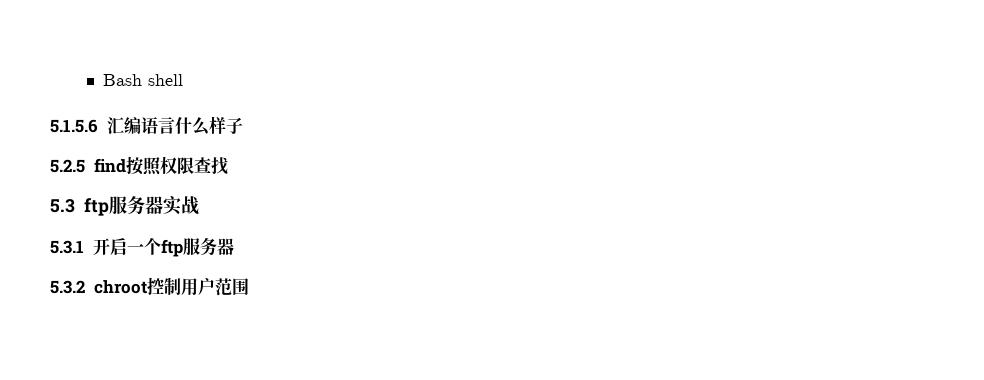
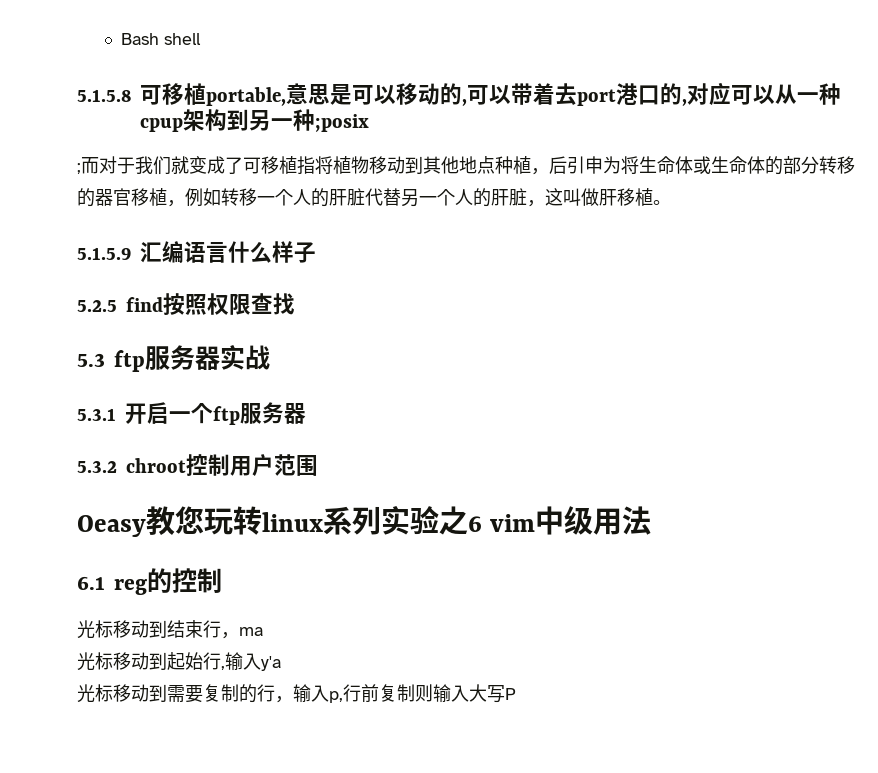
- 5.1.5.6汇编语言什么样子
+ 5.1.5.8可移植portable,意思是可以移动的,可以带着去port港口的,对应可以从一种cpup架构到另一种;posix
+ ;而对于我们就变成了可移植指将植物移动到其他地点种植，后引申为将生命体或生命体的部分转移的器官移植，例如转移一个人的肝脏代替另一个人的肝脏，这叫做肝移植。
+ 5.1.5.9汇编语言什么样子
+ Oeasy教您玩转linux系列实验之6 vim中级用法
+ 6.1 reg的控制
+ 光标移动到结束行，ma
+ 光标移动到起始行,输入y'a
+ 光标移动到需要复制的行，输入p,行前复制则输入大写P

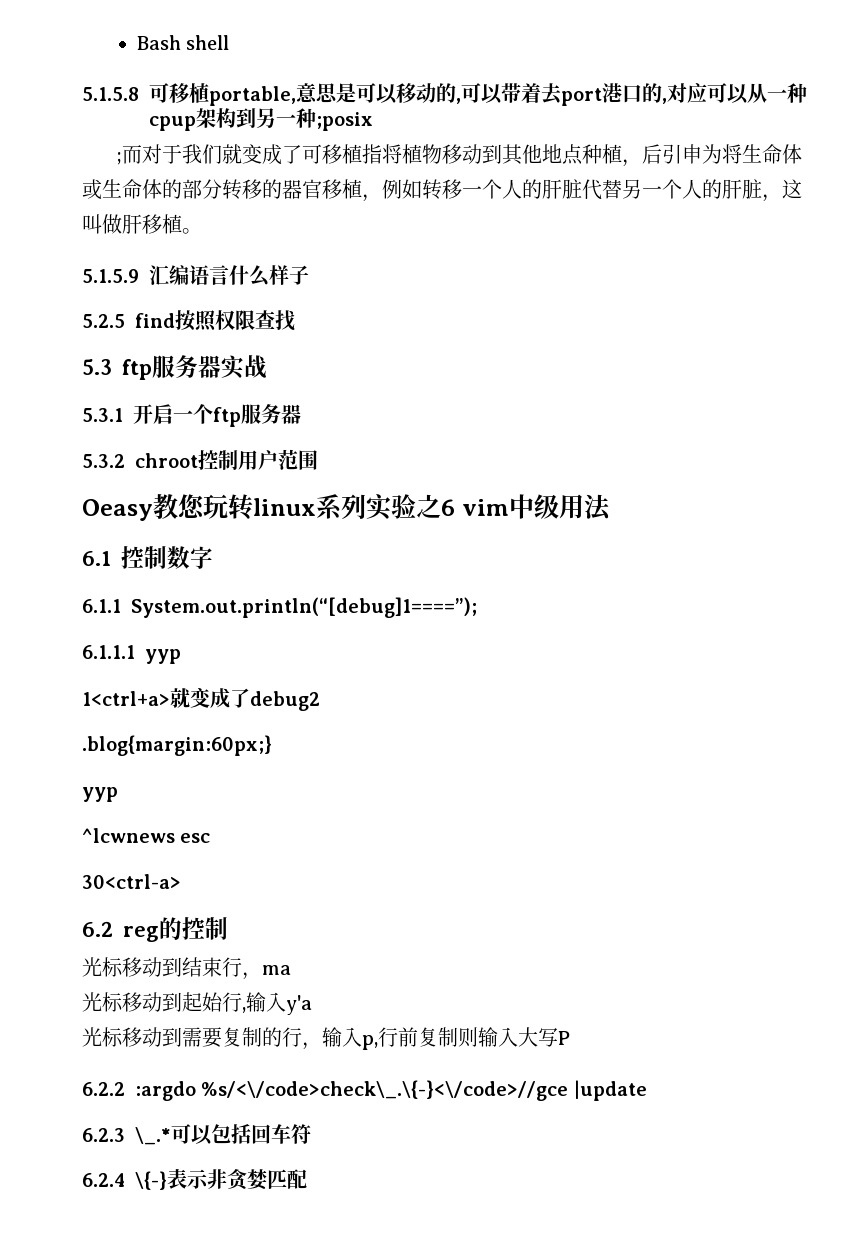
- 6.1 reg的控制
+ 6.1控制数字
+ 6.1.1 System.out.println(“[debug]1====”);
+ 6.1.1.1 yyp
+ 1<ctrl+a>就变成了debug2
+ .blog{margin:60px;}
+ yyp
+ ^lcwnews esc
+ 30<ctrl-a>
+ 6.2 reg的控制
+ 6.2.2 :argdo %s/<\/code>check\_.\{-}<\/code>//gce |update
+ 6.2.3 \_.*可以包括回车符
+ 6.2.4 \{-}表示非贪婪匹配

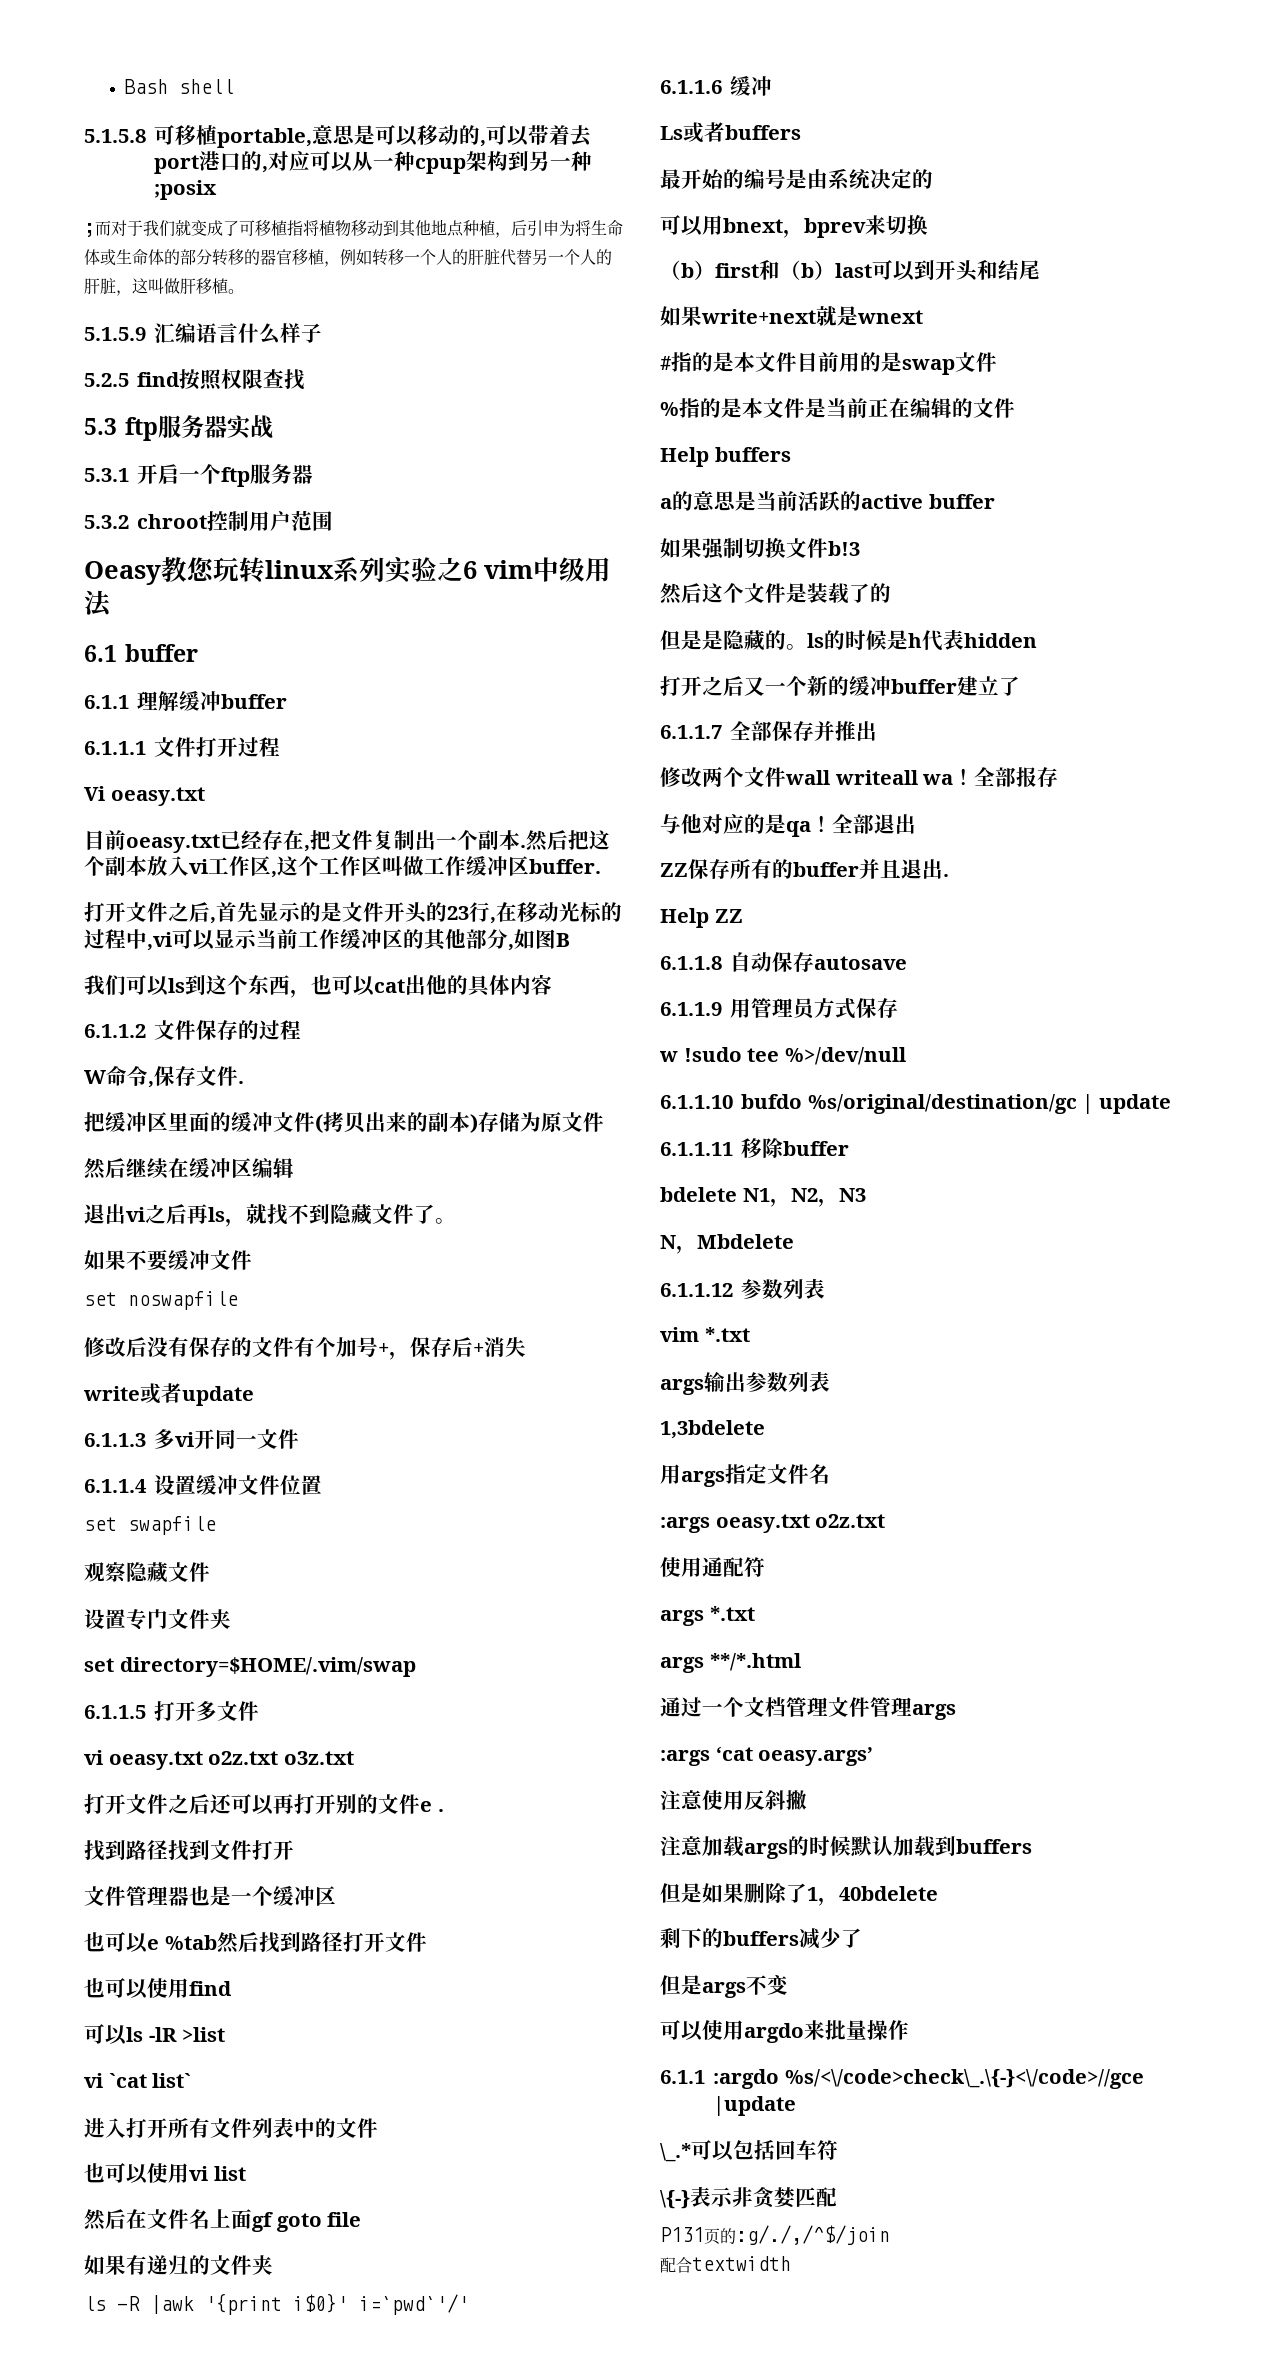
- 6.1控制数字
- 6.1.1 System.out.println(“[debug]1====”);
- 6.1.1.1 yyp
- 1<ctrl+a>就变成了debug2
- .blog{margin:60px;}
- yyp
- ^lcwnews esc
- 30<ctrl-a>
- 6.2 reg的控制
- 光标移动到结束行，ma
- 光标移动到起始行,输入y'a
- 光标移动到需要复制的行，输入p,行前复制则输入大写P
- 6.2.2 :argdo %s/<\/code>check\_.\{-}<\/code>//gce |update
+ 6.1 buffer
+ 6.1.1理解缓冲buffer
+ 6.1.1.1文件打开过程
+ Vi oeasy.txt
+ 目前oeasy.txt已经存在,把文件复制出一个副本.然后把这个副本放入vi工作区,这个工作区叫做工作缓冲区buffer.
+ 打开文件之后,首先显示的是文件开头的23行,在移动光标的过程中,vi可以显示当前工作缓冲区的其他部分,如图B
+ 我们可以ls到这个东西，也可以cat出他的具体内容
+ 6.1.1.2文件保存的过程
+ W命令,保存文件.
+ 把缓冲区里面的缓冲文件(拷贝出来的副本)存储为原文件
+ 然后继续在缓冲区编辑
+ 退出vi之后再ls，就找不到隐藏文件了。
+ 如果不要缓冲文件
+ set noswapfile
+ 修改后没有保存的文件有个加号+，保存后+消失
+ write或者update
+ 6.1.1.3多vi开同一文件
+ 6.1.1.4设置缓冲文件位置
+ set swapfile
+ 观察隐藏文件
+ 设置专门文件夹
+ set directory=$HOME/.vim/swap
+ 6.1.1.5打开多文件
+ vi oeasy.txt o2z.txt o3z.txt
+ 打开文件之后还可以再打开别的文件e .
+ 找到路径找到文件打开
+ 文件管理器也是一个缓冲区
+ 也可以e %tab然后找到路径打开文件
+ 也可以使用find
+ 可以ls -lR >list
+ vi `cat list`
+ 进入打开所有文件列表中的文件
+ 也可以使用vi list
+ 然后在文件名上面gf goto file
+ 如果有递归的文件夹
+ ls -R |awk '{print i$0}' i=`pwd`'/'
+ 6.1.1.6缓冲
+ Ls或者buffers
+ 最开始的编号是由系统决定的
+ 可以用bnext，bprev来切换
+ （b）first和（b）last可以到开头和结尾
+ 如果write+next就是wnext
+ #指的是本文件目前用的是swap文件
+ %指的是本文件是当前正在编辑的文件
+ Help buffers
+ a的意思是当前活跃的active buffer
+ 如果强制切换文件b!3
+ 然后这个文件是装载了的
+ 但是是隐藏的。ls的时候是h代表hidden
+ 打开之后又一个新的缓冲buffer建立了
+ 6.1.1.7全部保存并推出
+ 修改两个文件wall writeall wa！全部报存
+ 与他对应的是qa！全部退出
+ ZZ保存所有的buffer并且退出.
+ Help ZZ
+ 6.1.1.8自动保存autosave
+ 6.1.1.9用管理员方式保存
+ w !sudo tee %>/dev/null
+ 6.1.1.10 bufdo %s/original/destination/gc | update
+ 6.1.1.11移除buffer
+ bdelete N1，N2，N3
+ N，Mbdelete
+ 6.1.1.12参数列表
+ vim *.txt
+ args输出参数列表
+ 1,3bdelete
+ 用args指定文件名
+ :args oeasy.txt o2z.txt
+ 使用通配符
+ args *.txt
+ args **/*.html
+ 通过一个文档管理文件管理args
+ :args ‘cat oeasy.args’
+ 注意使用反斜撇
+ 注意加载args的时候默认加载到buffers
+ 但是如果删除了1，40bdelete
+ 剩下的buffers减少了
+ 但是args不变
+ 可以使用argdo来批量操作
+ 6.1.1 :argdo %s/<\/code>check\_.\{-}<\/code>//gce |update
- 6.2.3 \_.*可以包括回车符
+ \_.*可以包括回车符
- 6.2.4 \{-}表示非贪婪匹配
+ \{-}表示非贪婪匹配
+ P131页的:g/./,/^$/join
+ 配合textwidth

